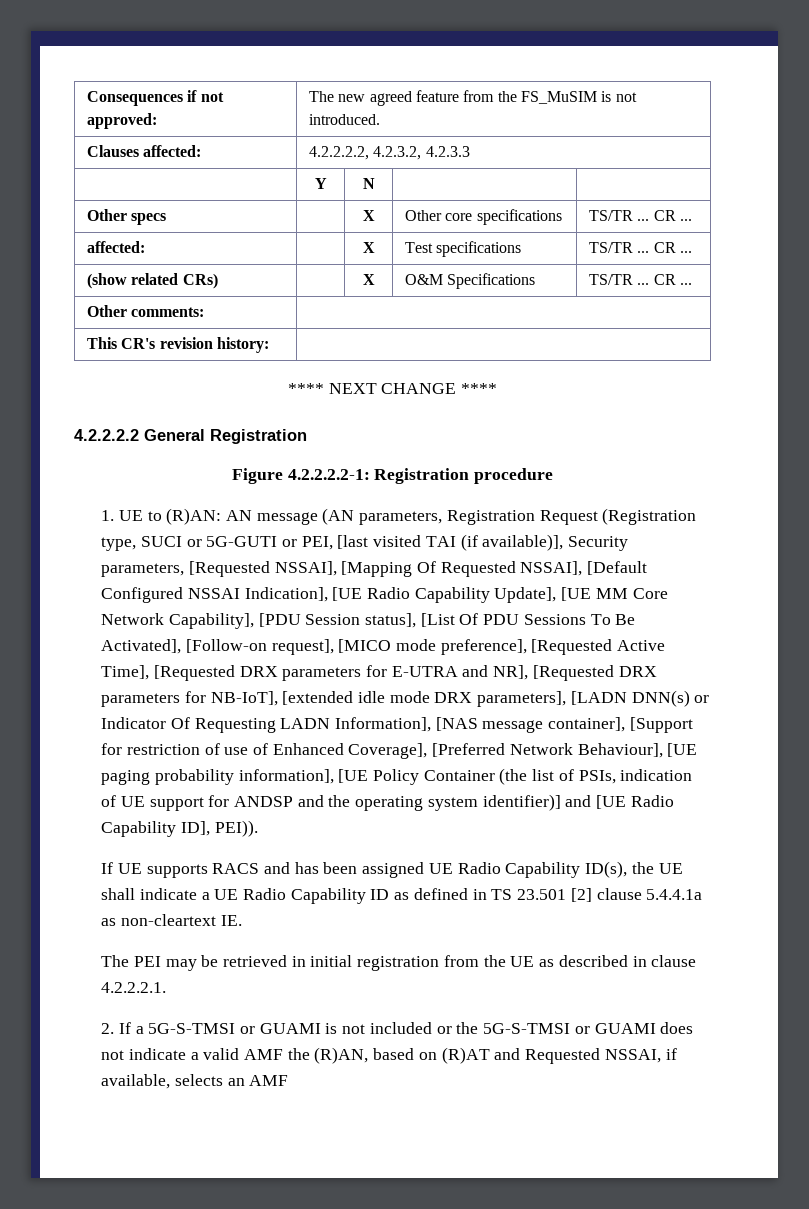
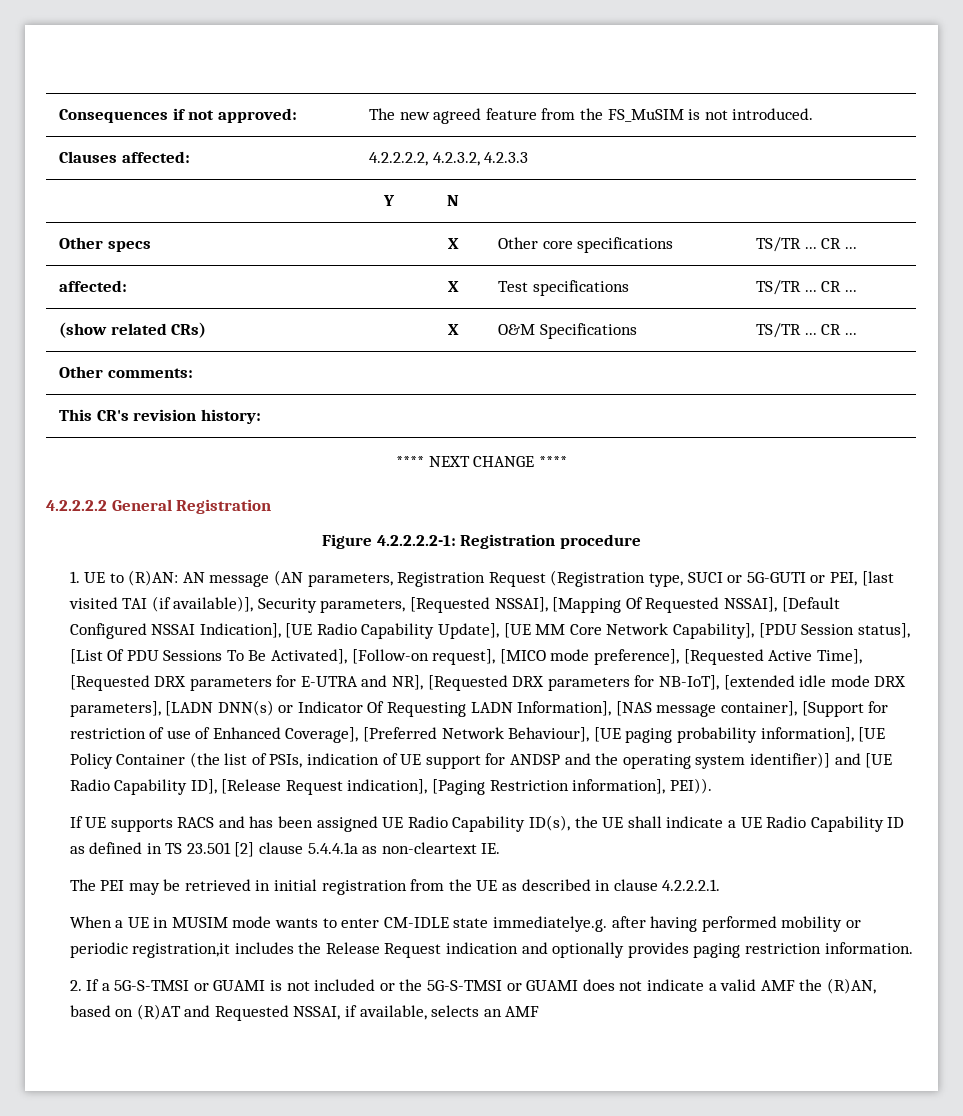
- AN message (AN parameters, Registration Request (Registration type, SUCI or 5G-GUTI or PEI, [last visited TAI (if available)], Security parameters, [Requested NSSAI], [Mapping Of Requested NSSAI], [Default Configured NSSAI Indication], [UE Radio Capability Update], [UE MM Core Network Capability], [PDU Session status], [List Of PDU Sessions To Be Activated], [Follow-on request], [MICO mode preference], [Requested Active Time], [Requested DRX parameters for E-UTRA and NR], [Requested DRX parameters for NB-IoT], [extended idle mode DRX parameters], [LADN DNN(s) or Indicator Of Requesting LADN Information], [NAS message container], [Support for restriction of use of Enhanced Coverage], [Preferred Network Behaviour], [UE paging probability information], [UE Policy Container (the list of PSIs, indication of UE support for ANDSP and the operating system identifier)] and [UE Radio Capability ID], PEI)).
+ AN message (AN parameters, Registration Request (Registration type, SUCI or 5G-GUTI or PEI, [last visited TAI (if available)], Security parameters, [Requested NSSAI], [Mapping Of Requested NSSAI], [Default Configured NSSAI Indication], [UE Radio Capability Update], [UE MM Core Network Capability], [PDU Session status], [List Of PDU Sessions To Be Activated], [Follow-on request], [MICO mode preference], [Requested Active Time], [Requested DRX parameters for E-UTRA and NR], [Requested DRX parameters for NB-IoT], [extended idle mode DRX parameters], [LADN DNN(s) or Indicator Of Requesting LADN Information], [NAS message container], [Support for restriction of use of Enhanced Coverage], [Preferred Network Behaviour], [UE paging probability information], [UE Policy Container (the list of PSIs, indication of UE support for ANDSP and the operating system identifier)] and [UE Radio Capability ID], [Release Request indication], [Paging Restriction information], PEI)).
+ When a UE in MUSIM mode wants to enter CM-IDLE state immediatelye.g. after having performed mobility or periodic registration,it includes the Release Request indication and optionally provides paging restriction information.

